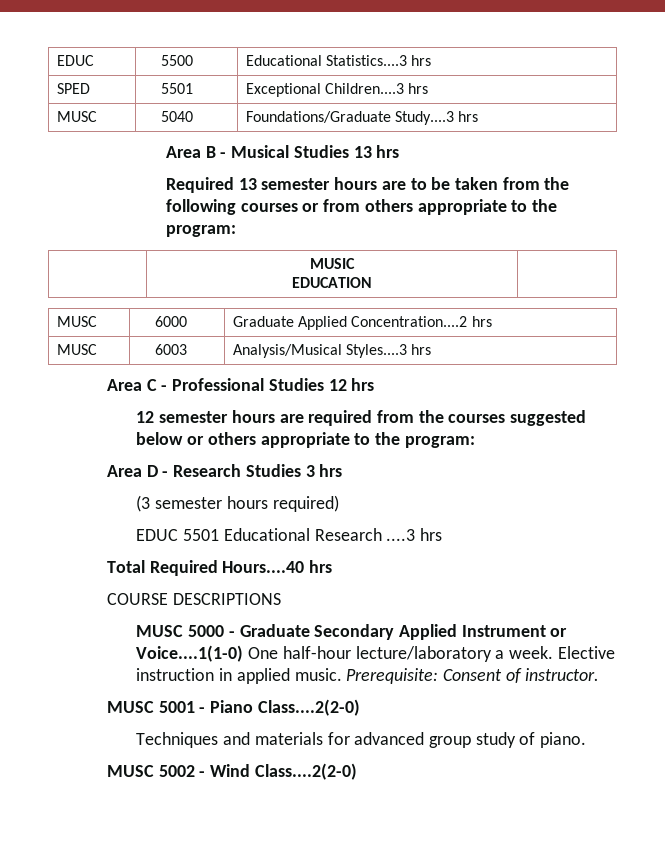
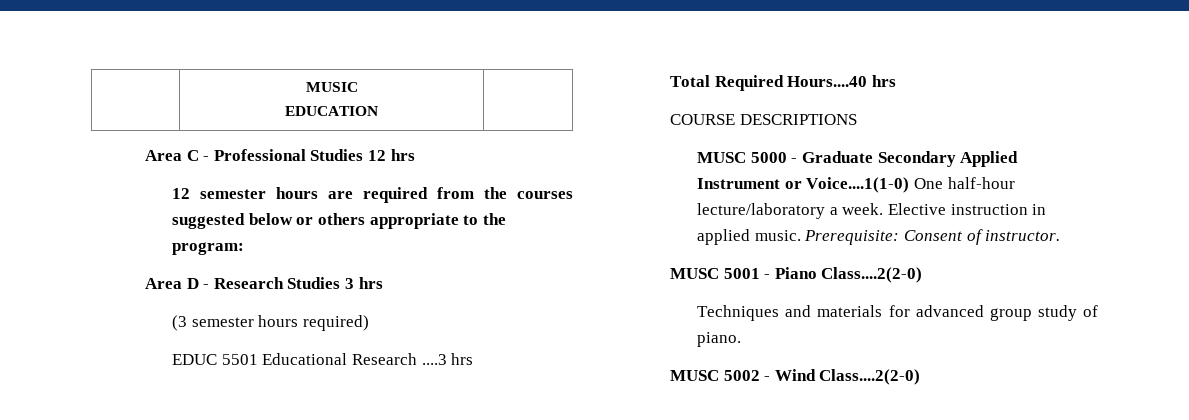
- EDUC | 5500 | Educational Statistics....3 hrs
- SPED | 5501 | Exceptional Children....3 hrs
- MUSC | 5040 | Foundations/Graduate Study....3 hrs
- Area B - Musical Studies 13 hrs
- Required 13 semester hours are to be taken from the following courses or from others appropriate to the program:
  | MUSIC
  EDUCATION |
- MUSC | 6000 | Graduate Applied Concentration....2 hrs
- MUSC | 6003 | Analysis/Musical Styles....3 hrs

